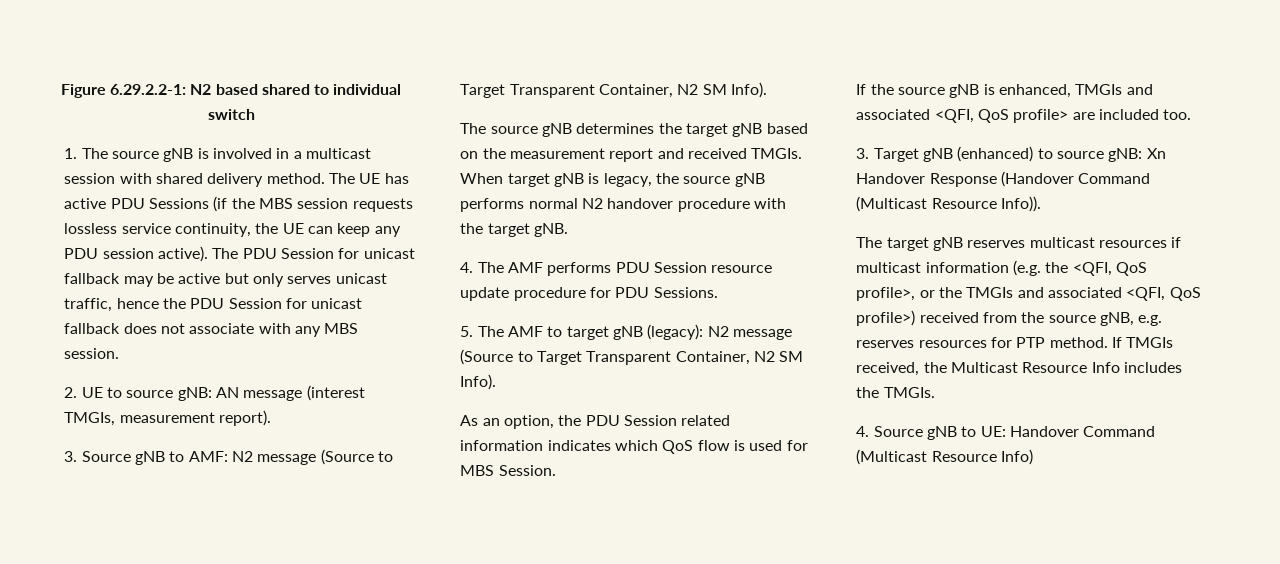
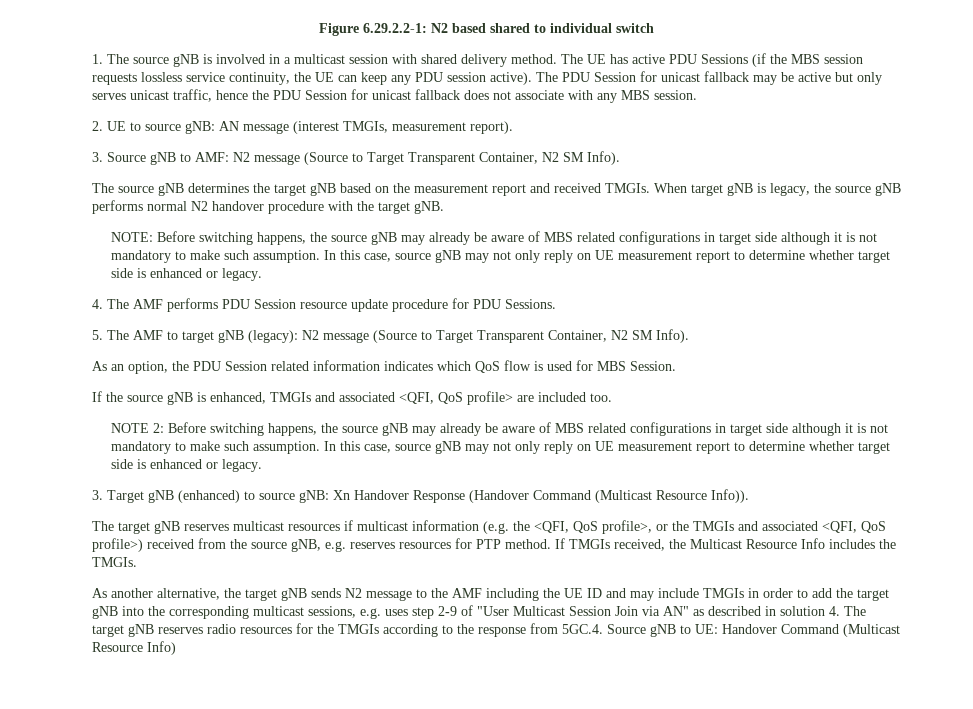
+ NOTE: Before switching happens, the source gNB may already be aware of MBS related configurations in target side although it is not mandatory to make such assumption. In this case, source gNB may not only reply on UE measurement report to determine whether target side is enhanced or legacy.
+ NOTE 2: Before switching happens, the source gNB may already be aware of MBS related configurations in target side although it is not mandatory to make such assumption. In this case, source gNB may not only reply on UE measurement report to determine whether target side is enhanced or legacy.
- 4. Source gNB to UE: Handover Command (Multicast Resource Info)
+ As another alternative, the target gNB sends N2 message to the AMF including the UE ID and may include TMGIs in order to add the target gNB into the corresponding multicast sessions, e.g. uses step 2-9 of "User Multicast Session Join via AN" as described in solution 4. The target gNB reserves radio resources for the TMGIs according to the response from 5GC.4. Source gNB to UE: Handover Command (Multicast Resource Info)

